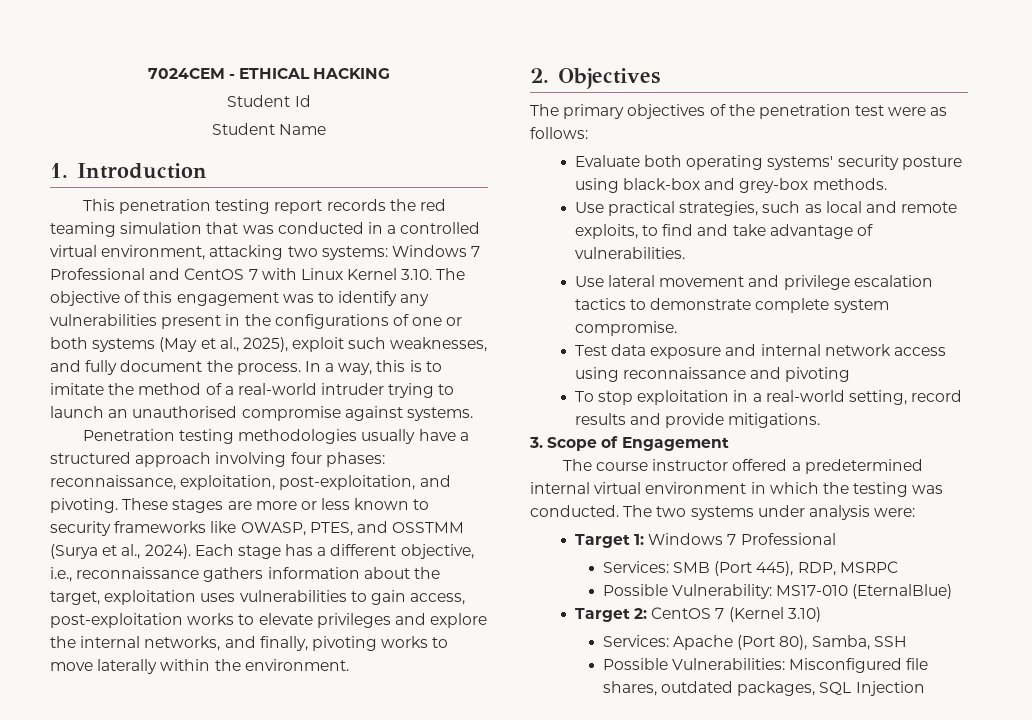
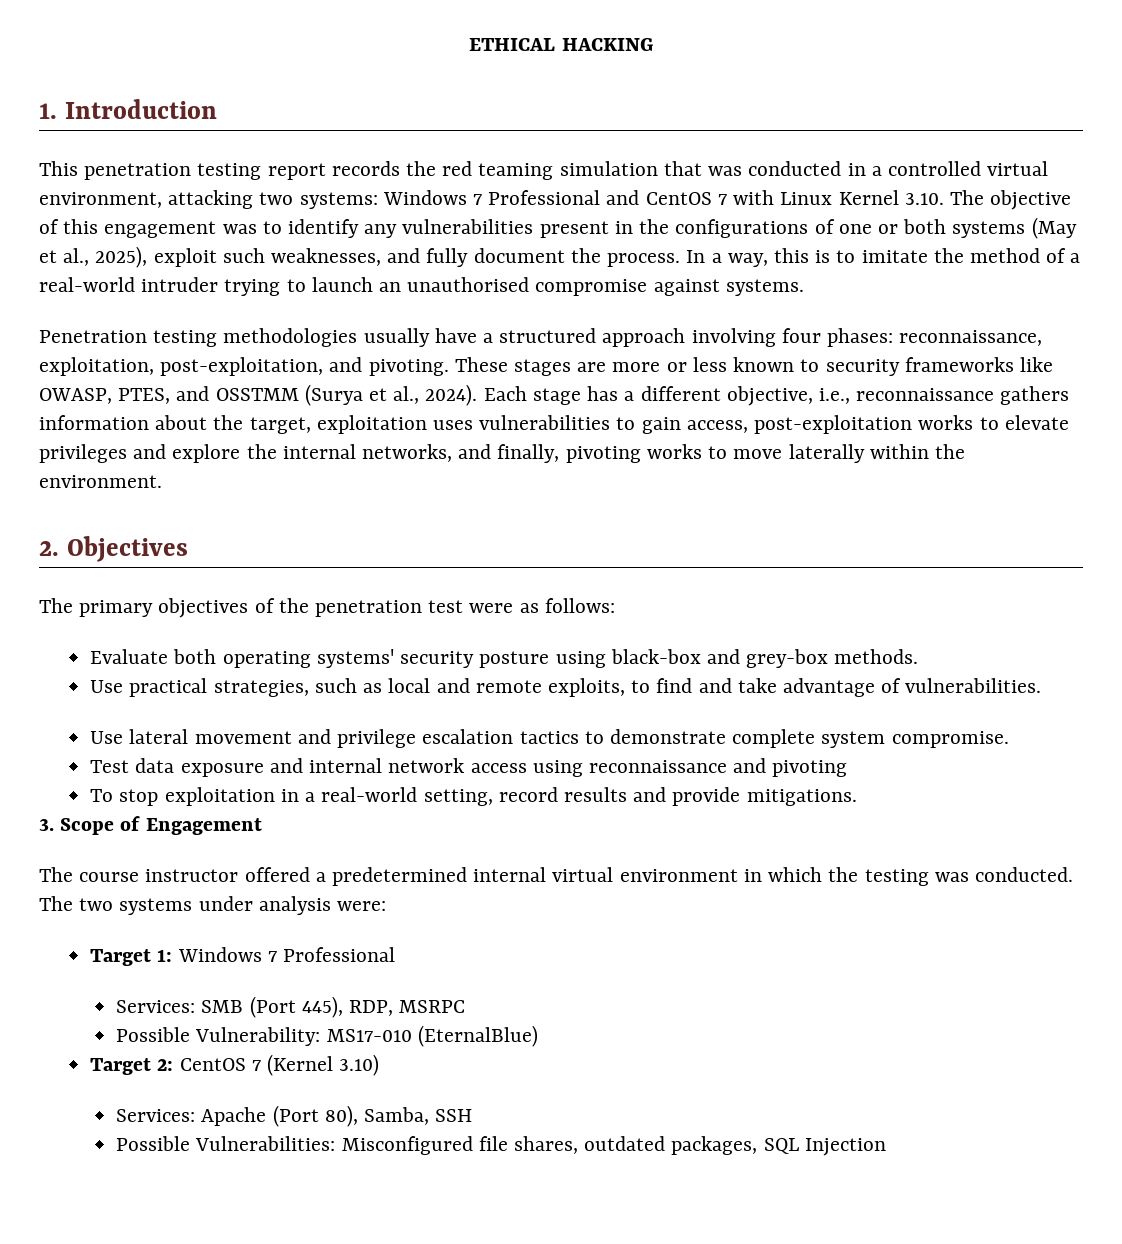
- 7024CEM - ETHICAL HACKING
+ ETHICAL HACKING
- Student Id
- Student Name

